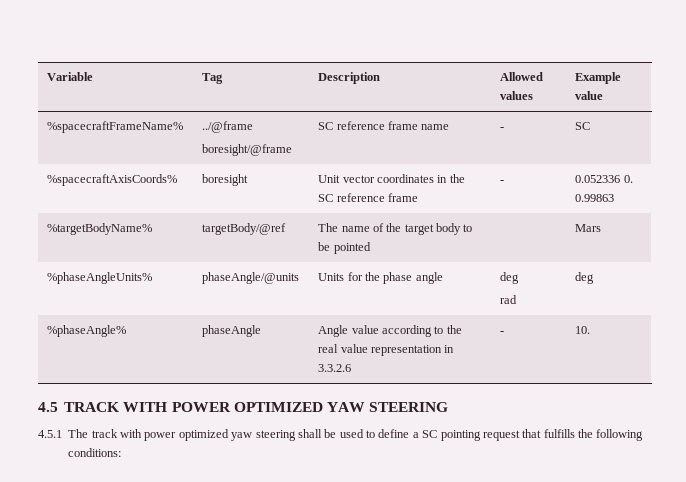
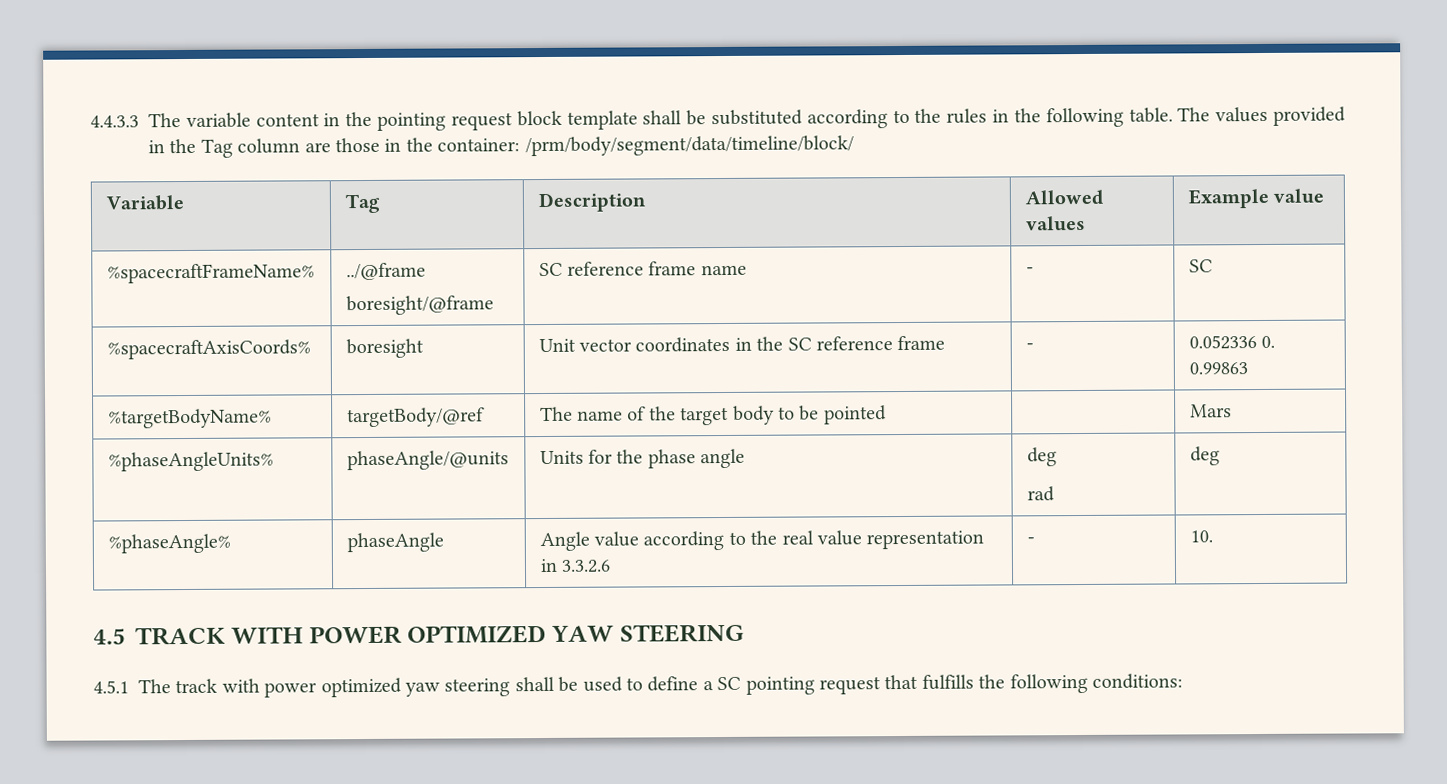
+ 4.4.3.3 The variable content in the pointing request block template shall be substituted according to the rules in the following table. The values provided in the Tag column are those in the container: /prm/body/segment/data/timeline/block/

